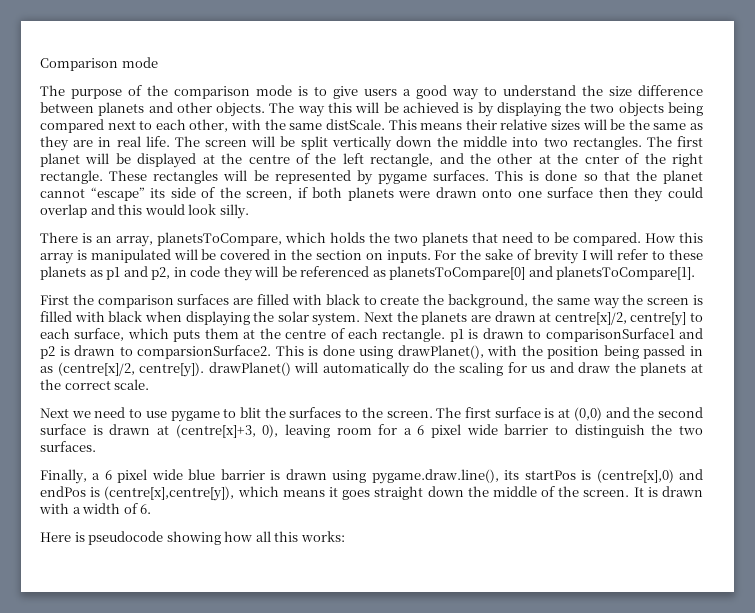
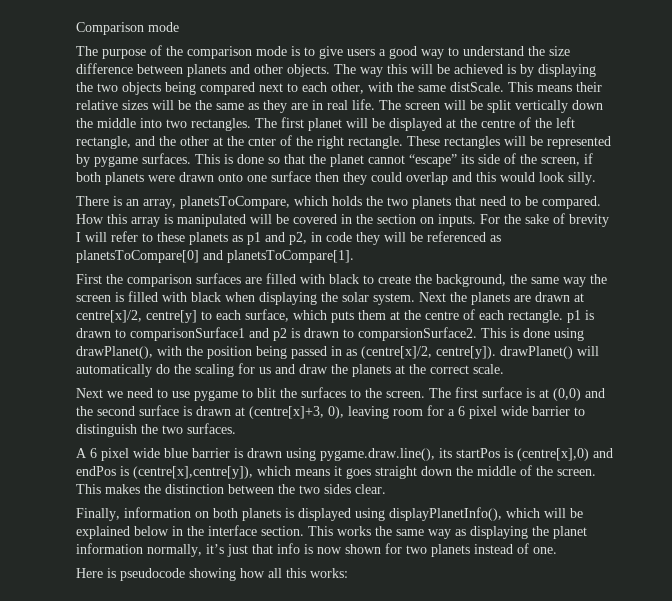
- Finally, a 6 pixel wide blue barrier is drawn using pygame.draw.line(), its startPos is (centre[x],0) and endPos is (centre[x],centre[y]), which means it goes straight down the middle of the screen.
+ A 6 pixel wide blue barrier is drawn using pygame.draw.line(), its startPos is (centre[x],0) and endPos is (centre[x],centre[y]), which means it goes straight down the middle of the screen.
- It is drawn with a width of 6.
+ This makes the distinction between the two sides clear.
+ Finally, information on both planets is displayed using displayPlanetInfo(), which will be explained below in the interface section. This works the same way as displaying the planet information normally, it’s just that info is now shown for two planets instead of one.

